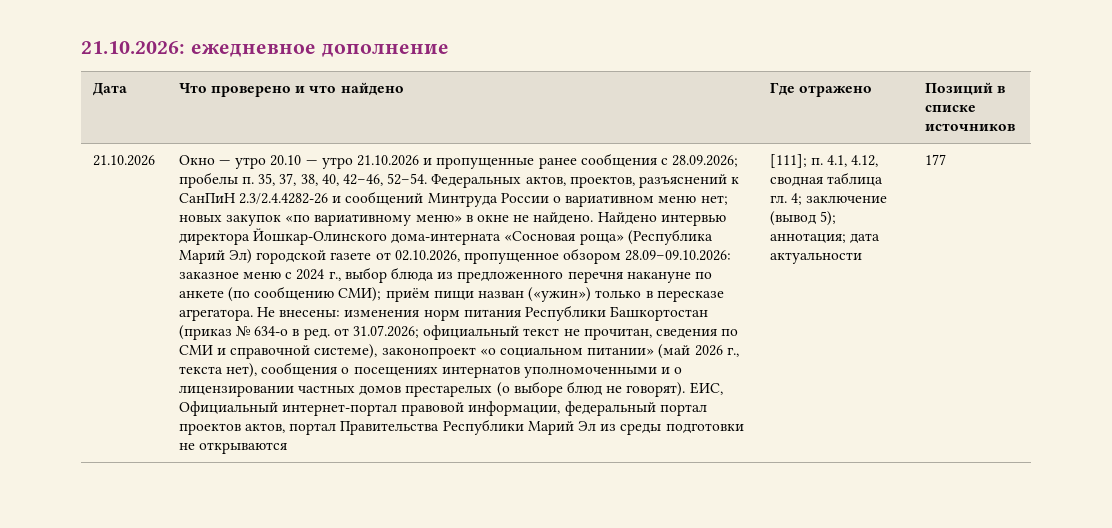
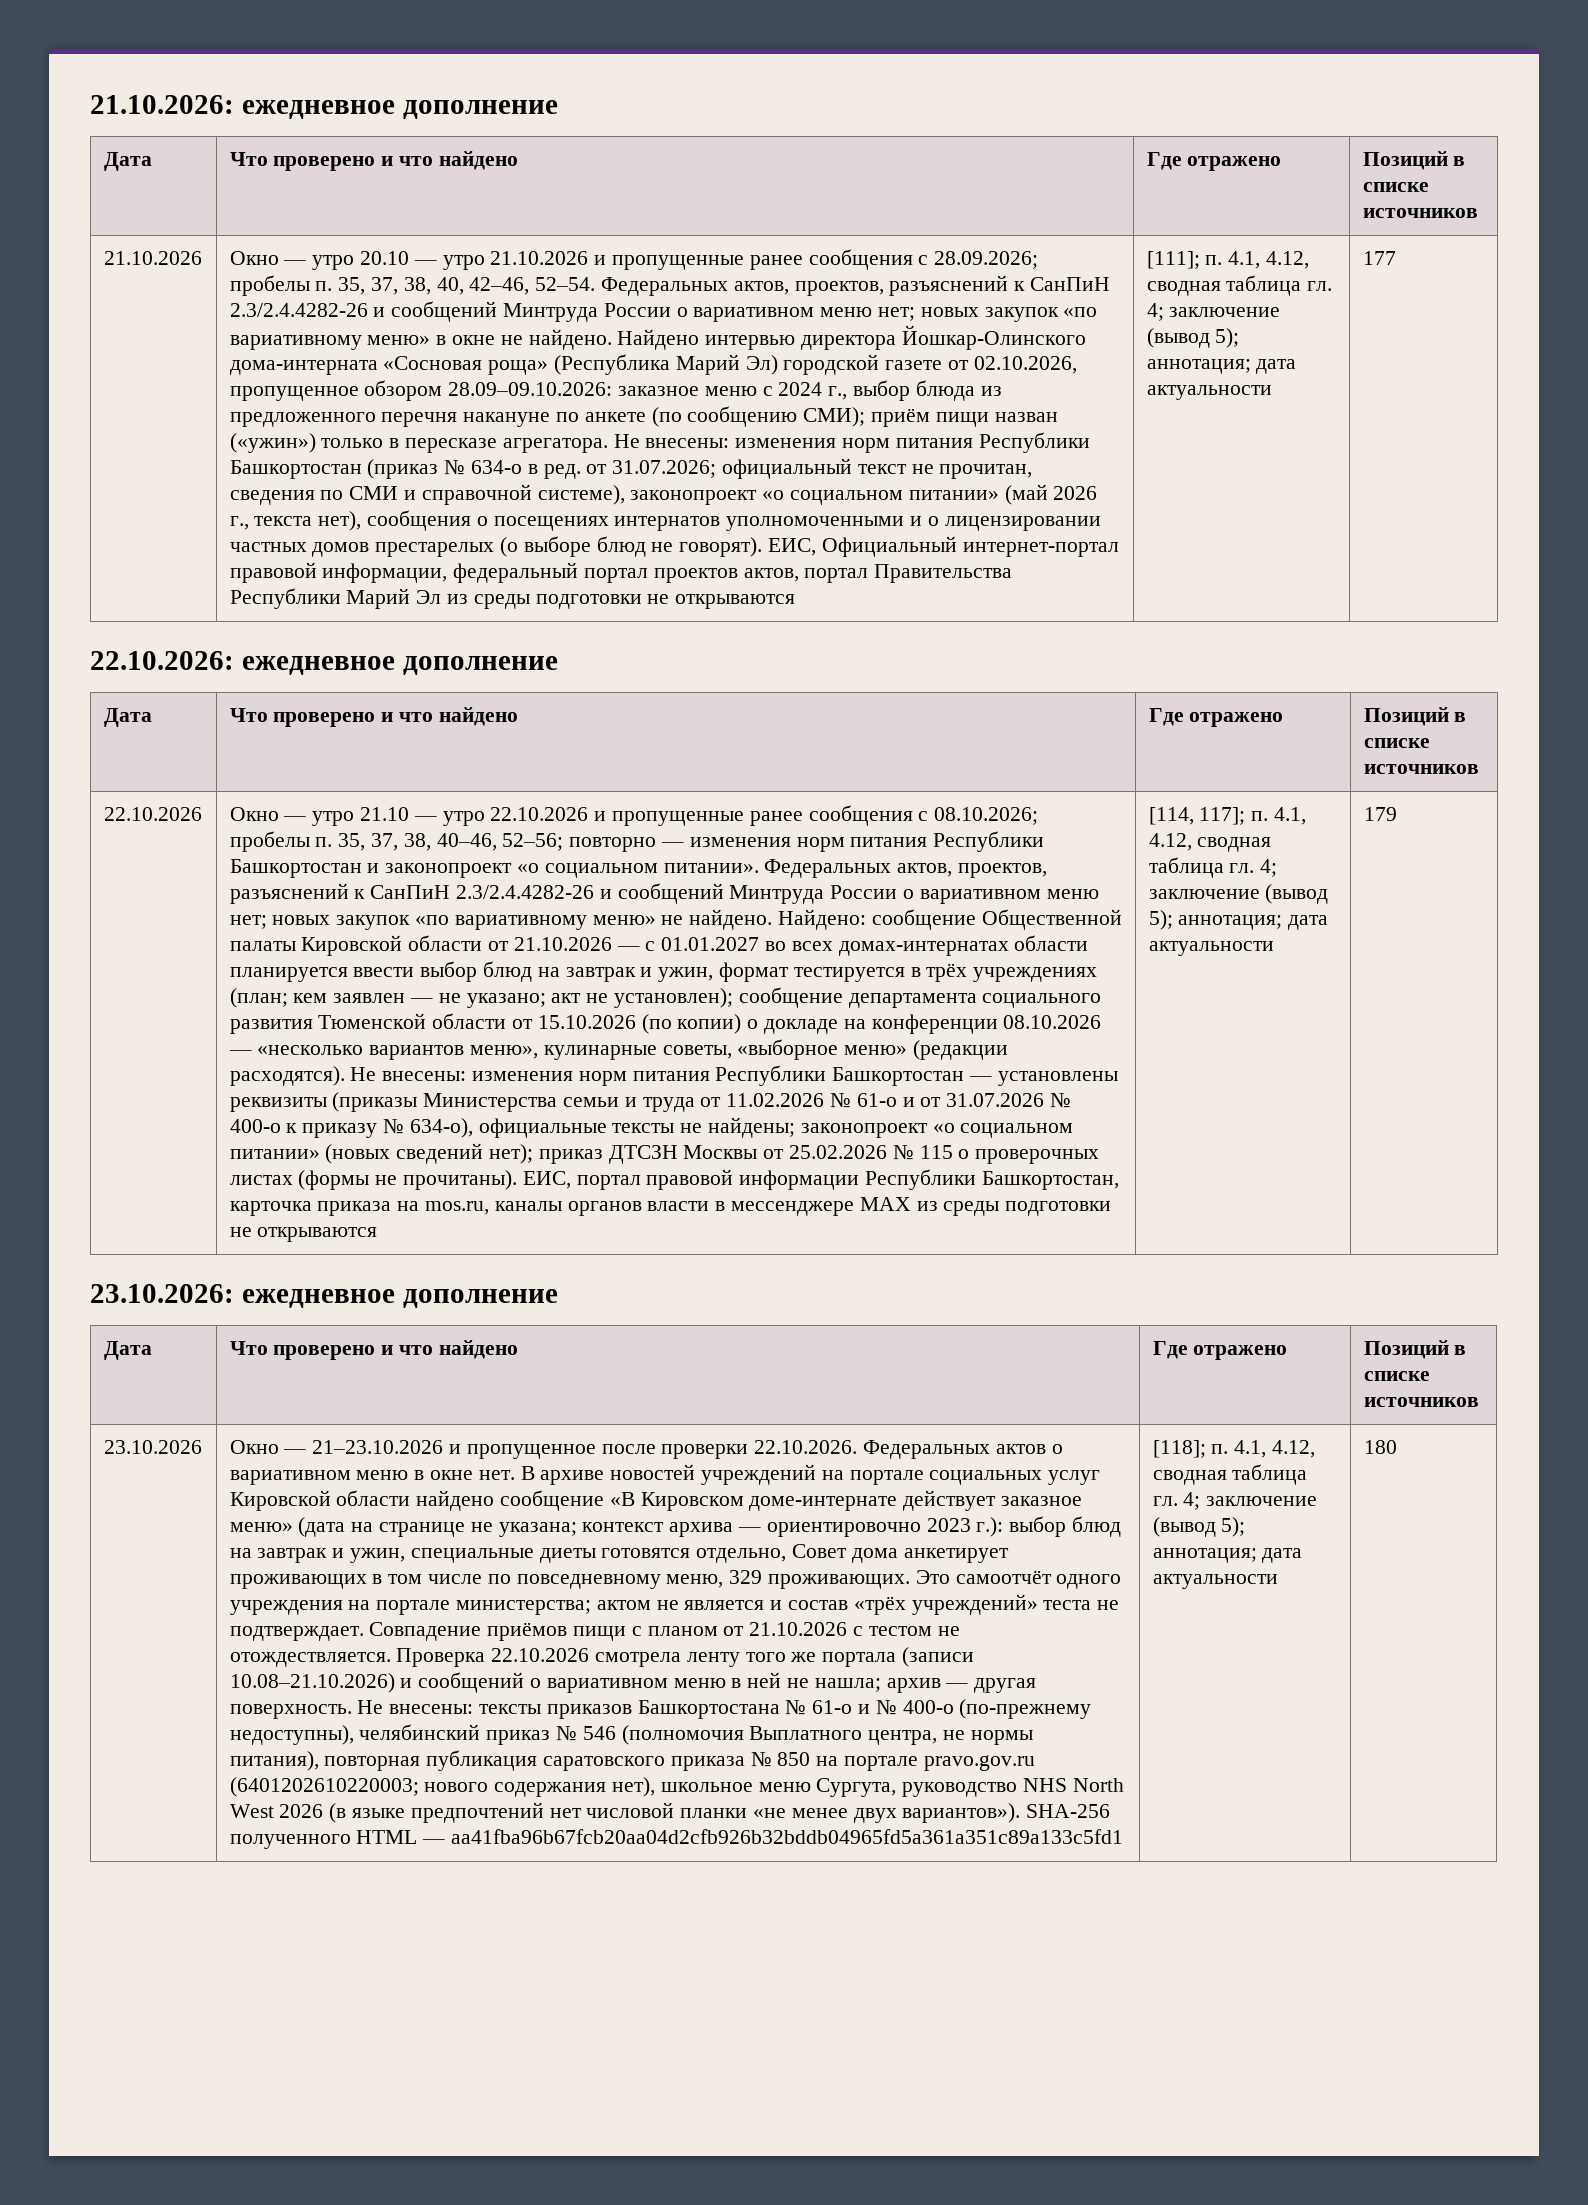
+ 22.10.2026: ежедневное дополнение
+ Дата | Что проверено и что найдено | Где отражено | Позиций в списке источников
+ 22.10.2026 | Окно — утро 21.10 — утро 22.10.2026 и пропущенные ранее сообщения с 08.10.2026; пробелы п. 35, 37, 38, 40–46, 52–56; повторно — изменения норм питания Республики Башкортостан и законопроект «о социальном питании». Федеральных актов, проектов, разъяснений к СанПиН 2.3/2.4.4282-26 и сообщений Минтруда России о вариативном меню нет; новых закупок «по вариативному меню» не найдено. Найдено: сообщение Общественной палаты Кировской области от 21.10.2026 — с 01.01.2027 во всех домах-интернатах области планируется ввести выбор блюд на завтрак и ужин, формат тестируется в трёх учреждениях (план; кем заявлен — не указано; акт не установлен); сообщение департамента социального развития Тюменской области от 15.10.2026 (по копии) о докладе на конференции 08.10.2026 — «несколько вариантов меню», кулинарные советы, «выборное меню» (редакции расходятся). Не внесены: изменения норм питания Республики Башкортостан — установлены реквизиты (приказы Министерства семьи и труда от 11.02.2026 № 61-о и от 31.07.2026 № 400-о к приказу № 634-о), официальные тексты не найдены; законопроект «о социальном питании» (новых сведений нет); приказ ДТСЗН Москвы от 25.02.2026 № 115 о проверочных листах (формы не прочитаны). ЕИС, портал правовой информации Республики Башкортостан, карточка приказа на mos.ru, каналы органов власти в мессенджере MAX из среды подготовки не открываются | [114, 117]; п. 4.1, 4.12, сводная таблица гл. 4; заключение (вывод 5); аннотация; дата актуальности | 179
+ 23.10.2026: ежедневное дополнение
+ Дата | Что проверено и что найдено | Где отражено | Позиций в списке источников
+ 23.10.2026 | Окно — 21–23.10.2026 и пропущенное после проверки 22.10.2026. Федеральных актов о вариативном меню в окне нет. В архиве новостей учреждений на портале социальных услуг Кировской области найдено сообщение «В Кировском доме-интернате действует заказное меню» (дата на странице не указана; контекст архива — ориентировочно 2023 г.): выбор блюд на завтрак и ужин, специальные диеты готовятся отдельно, Совет дома анкетирует проживающих в том числе по повседневному меню, 329 проживающих. Это самоотчёт одного учреждения на портале министерства; актом не является и состав «трёх учреждений» теста не подтверждает. Совпадение приёмов пищи с планом от 21.10.2026 с тестом не отождествляется. Проверка 22.10.2026 смотрела ленту того же портала (записи 10.08–21.10.2026) и сообщений о вариативном меню в ней не нашла; архив — другая поверхность. Не внесены: тексты приказов Башкортостана № 61-о и № 400-о (по-прежнему недоступны), челябинский приказ № 546 (полномочия Выплатного центра, не нормы питания), повторная публикация саратовского приказа № 850 на портале pravo.gov.ru (6401202610220003; нового содержания нет), школьное меню Сургута, руководство NHS North West 2026 (в языке предпочтений нет числовой планки «не менее двух вариантов»). SHA-256 полученного HTML — aa41fba96b67fcb20aa04d2cfb926b32bddb04965fd5a361a351c89a133c5fd1 | [118]; п. 4.1, 4.12, сводная таблица гл. 4; заключение (вывод 5); аннотация; дата актуальности | 180

